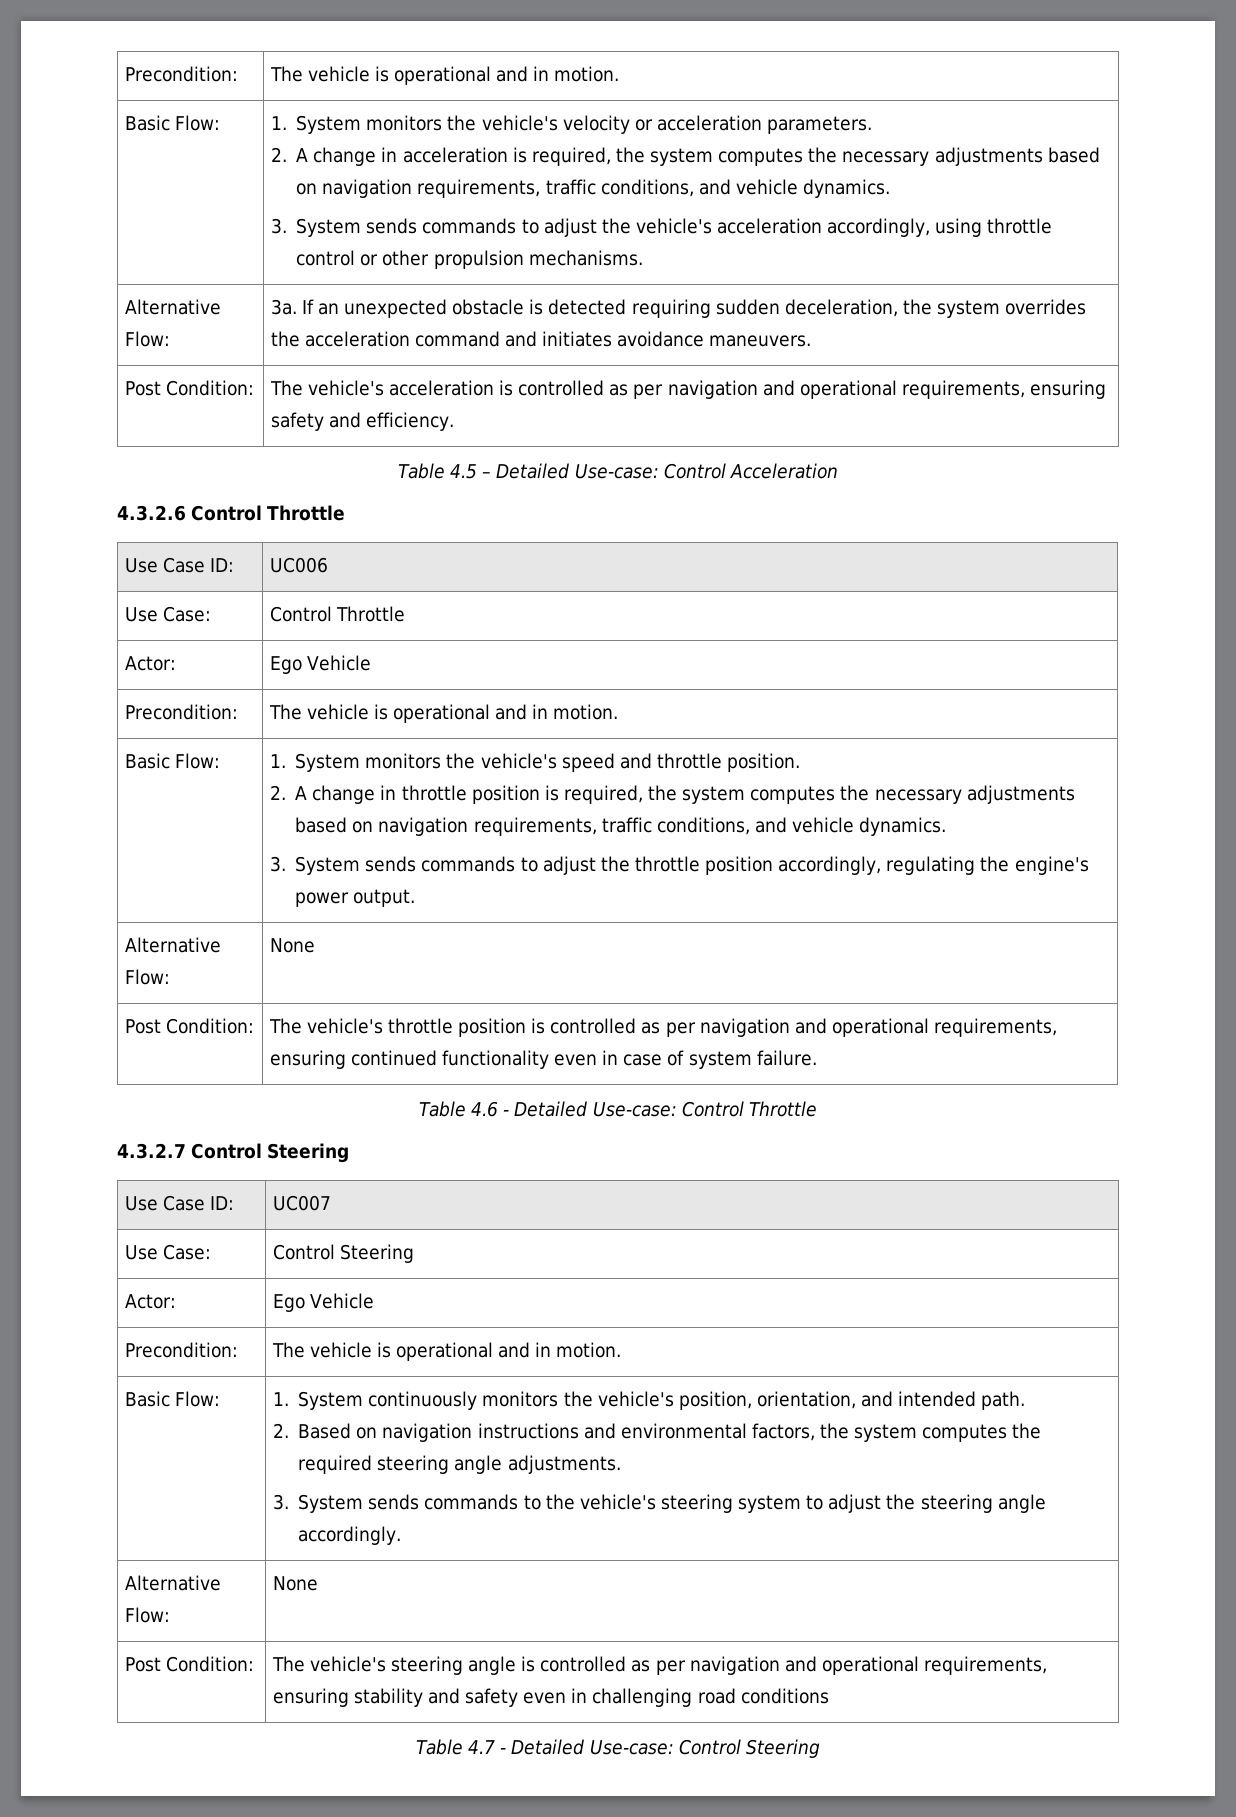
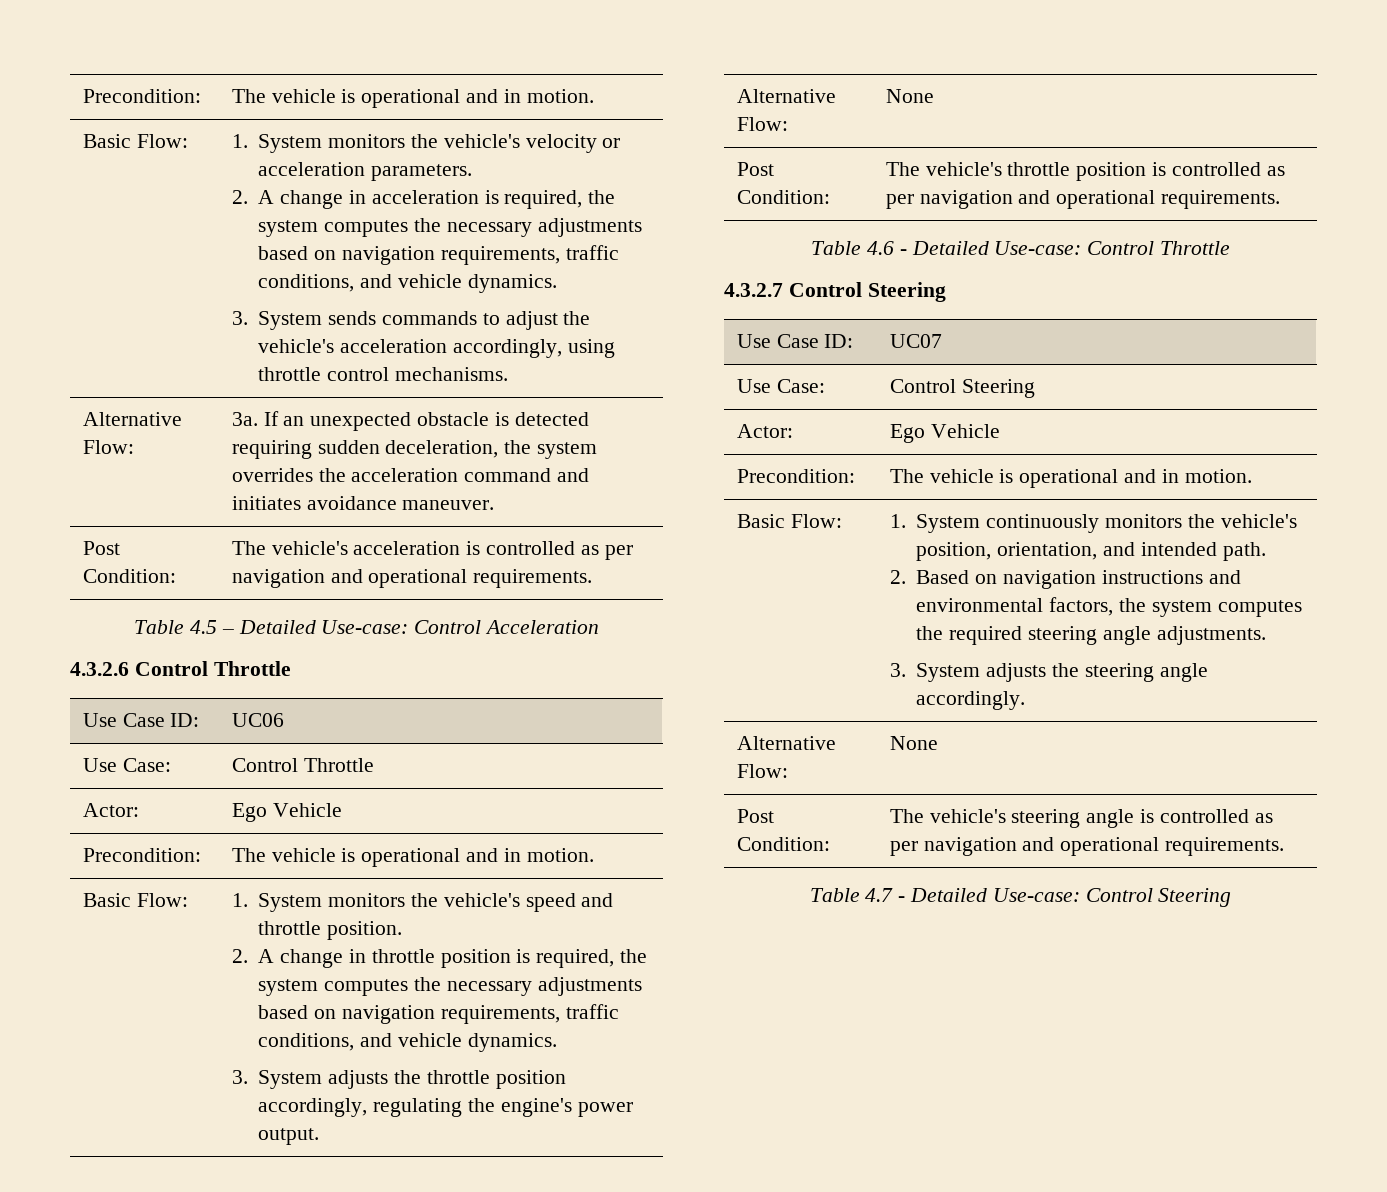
- 3. System sends commands to adjust the vehicle's acceleration accordingly, using throttle control or other propulsion mechanisms.
+ 3. System sends commands to adjust the vehicle's acceleration accordingly, using throttle control mechanisms.
- Alternative Flow: | 3a. If an unexpected obstacle is detected requiring sudden deceleration, the system overrides the acceleration command and initiates avoidance maneuvers.
+ Alternative Flow: | 3a. If an unexpected obstacle is detected requiring sudden deceleration, the system overrides the acceleration command and initiates avoidance maneuver.
- Post Condition: | The vehicle's acceleration is controlled as per navigation and operational requirements, ensuring safety and efficiency.
+ Post Condition: | The vehicle's acceleration is controlled as per navigation and operational requirements.
- Use Case ID: | UC006
+ Use Case ID: | UC06
- 3. System sends commands to adjust the throttle position accordingly, regulating the engine's power output.
+ 3. System adjusts the throttle position accordingly, regulating the engine's power output.
- Post Condition: | The vehicle's throttle position is controlled as per navigation and operational requirements, ensuring continued functionality even in case of system failure.
+ Post Condition: | The vehicle's throttle position is controlled as per navigation and operational requirements.
- Use Case ID: | UC007
+ Use Case ID: | UC07
- 3. System sends commands to the vehicle's steering system to adjust the steering angle accordingly.
+ 3. System adjusts the steering angle accordingly.
- Post Condition: | The vehicle's steering angle is controlled as per navigation and operational requirements, ensuring stability and safety even in challenging road conditions
+ Post Condition: | The vehicle's steering angle is controlled as per navigation and operational requirements.

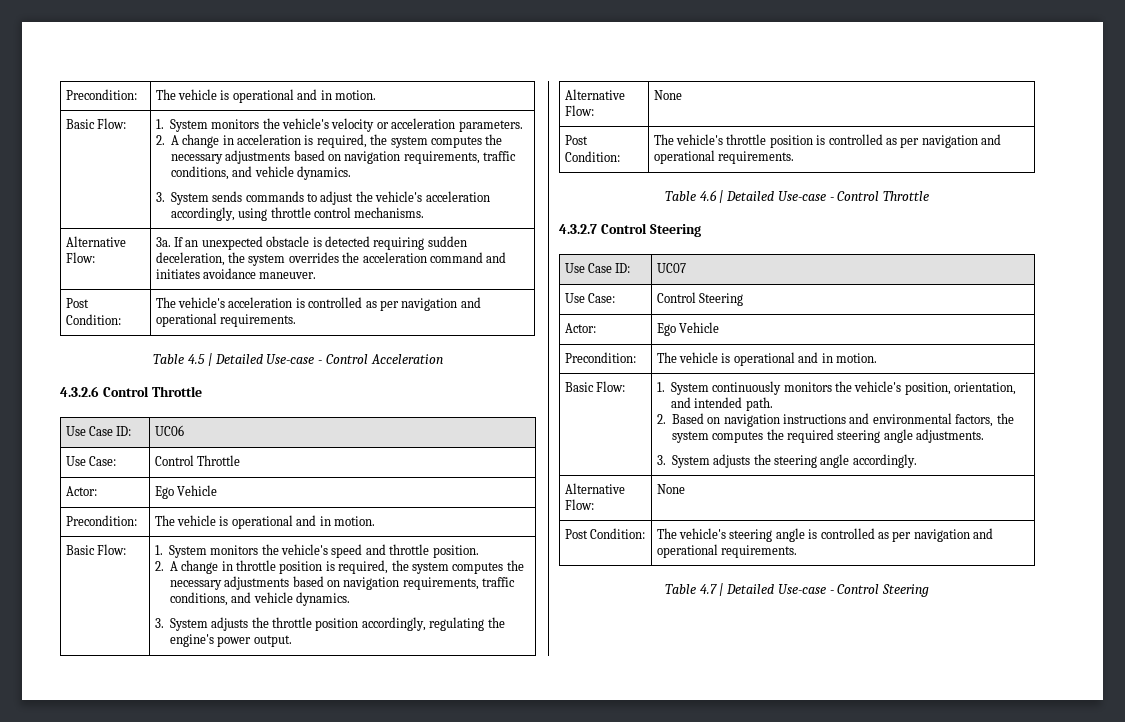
- Table 4.5 – Detailed Use-case: Control Acceleration
+ Table 4.5 | Detailed Use-case - Control Acceleration
- Table 4.6 - Detailed Use-case: Control Throttle
+ Table 4.6 | Detailed Use-case - Control Throttle
- Table 4.7 - Detailed Use-case: Control Steering
+ Table 4.7 | Detailed Use-case - Control Steering

